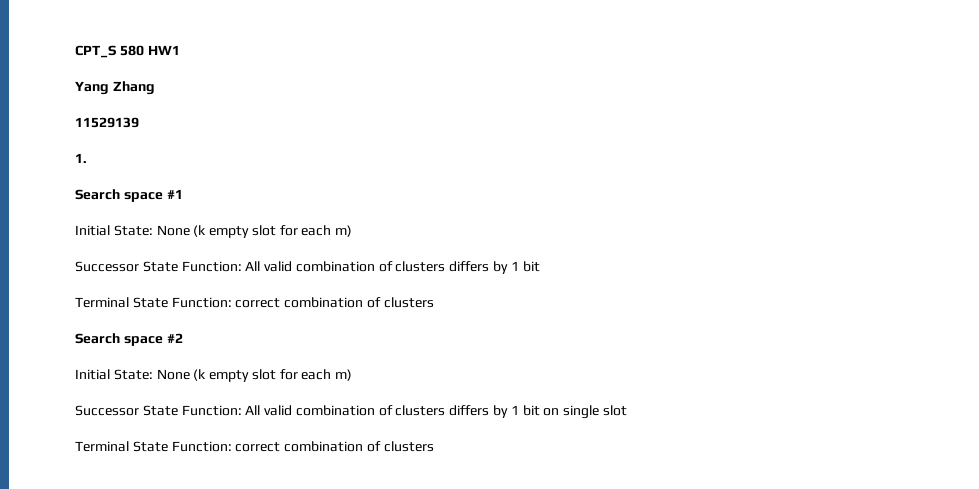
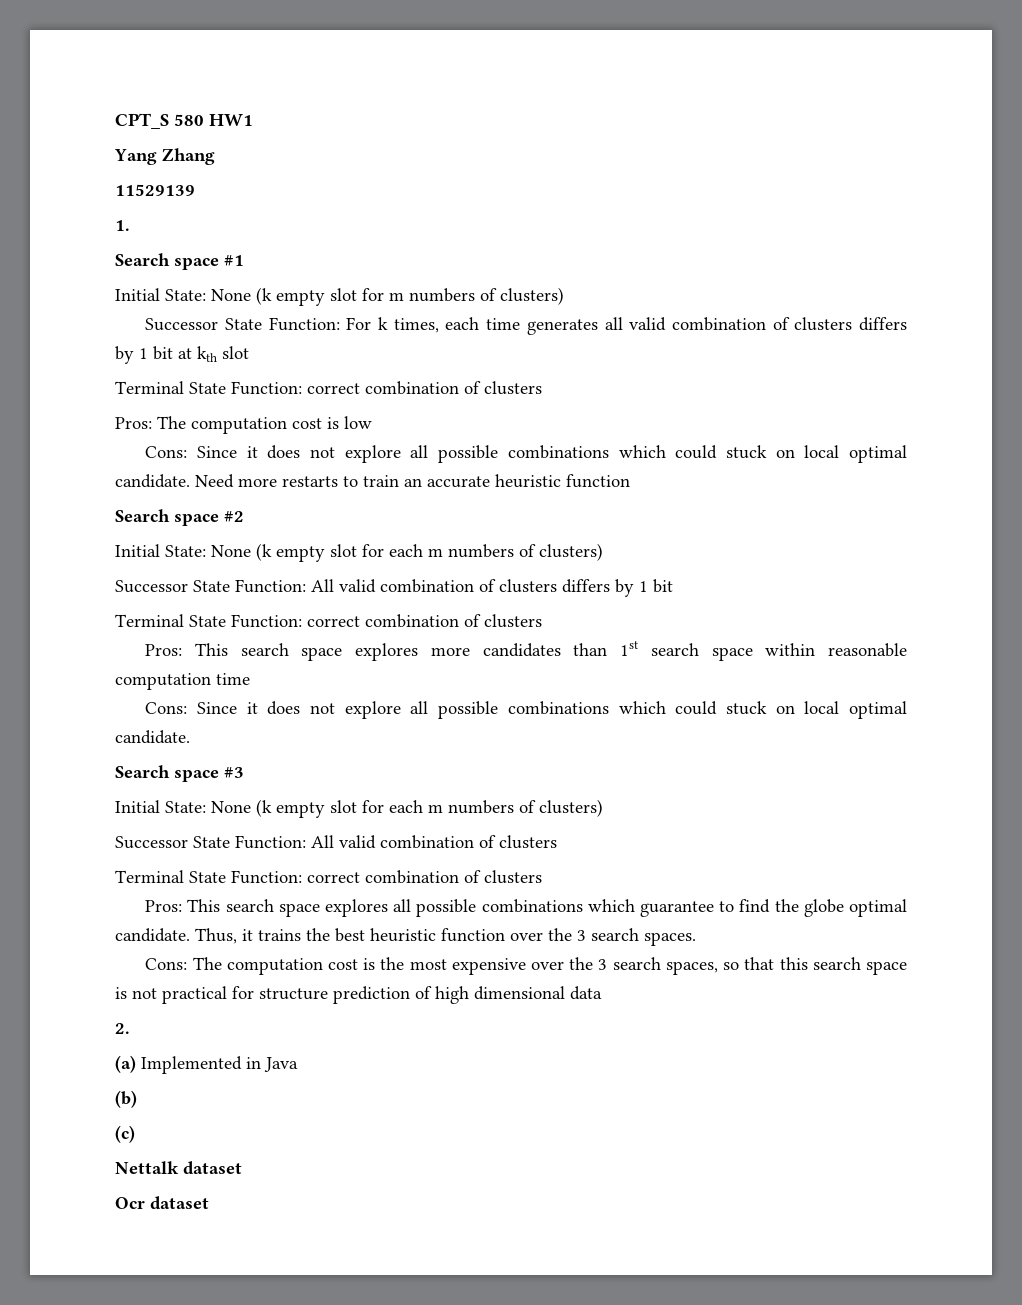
  Search space #1
- Initial State: None (k empty slot for each m)
+ Initial State: None (k empty slot for m numbers of clusters)
+ Successor State Function: For k times, each time generates all valid combination of clusters differs by 1 bit at kth slot
+ Terminal State Function: correct combination of clusters
+ Pros: The computation cost is low
+ Cons: Since it does not explore all possible combinations which could stuck on local optimal candidate. Need more restarts to train an accurate heuristic function
+ Search space #2
+ Initial State: None (k empty slot for each m numbers of clusters)
- Search space #2
- Initial State: None (k empty slot for each m)
- Successor State Function: All valid combination of clusters differs by 1 bit on single slot
+ Pros: This search space explores more candidates than 1st search space within reasonable computation time
+ Cons: Since it does not explore all possible combinations which could stuck on local optimal candidate.
+ Search space #3
+ Initial State: None (k empty slot for each m numbers of clusters)
+ Successor State Function: All valid combination of clusters
  Terminal State Function: correct combination of clusters
+ Pros: This search space explores all possible combinations which guarantee to find the globe optimal candidate. Thus, it trains the best heuristic function over the 3 search spaces.
+ Cons: The computation cost is the most expensive over the 3 search spaces, so that this search space is not practical for structure prediction of high dimensional data
+ 2.
+ (a) Implemented in Java
+ (b)
+ (c)
+ Nettalk dataset
+ Ocr dataset

